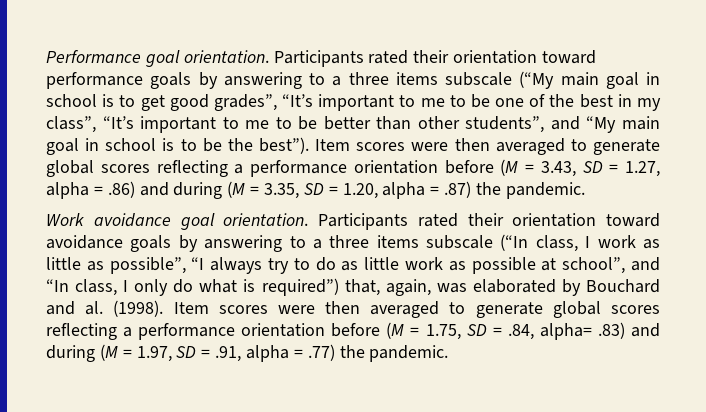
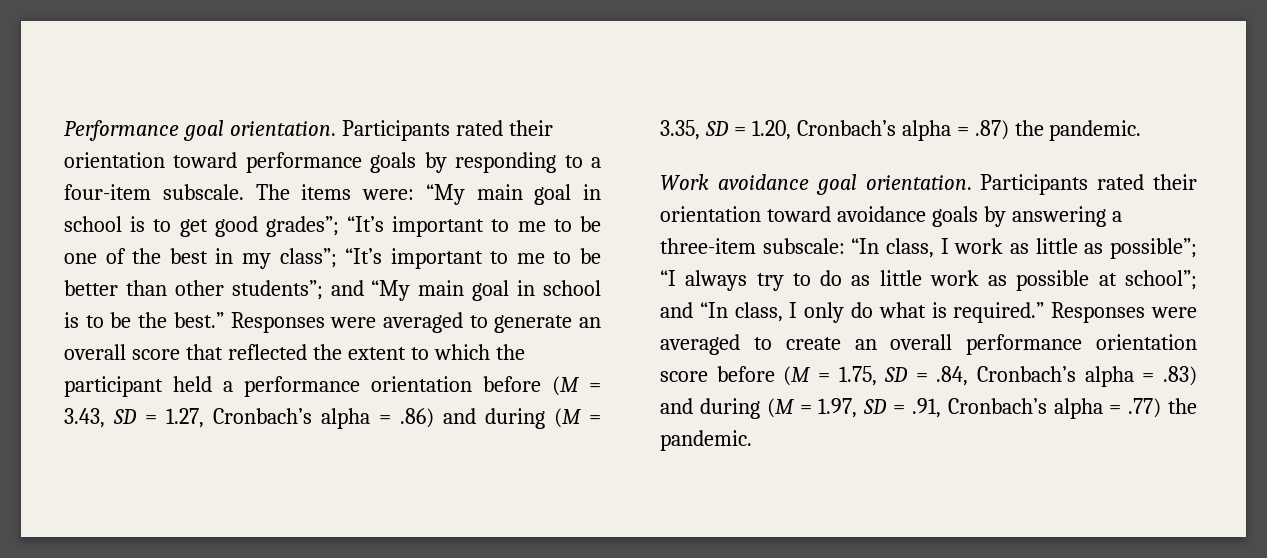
- Participants rated their orientation toward performance goals by answering to a three items subscale (“My main goal in school is to get good grades”, “It’s important to me to be one of the best in my class”, “It’s important to me to be better than other students”, and “My main goal in school is to be the best”). Item scores were then averaged to generate global scores reflecting a performance orientation before (M = 3.43, SD = 1.27, alpha = .86) and during (M = 3.35, SD = 1.20, alpha = .87) the pandemic.
+ Participants rated their orientation toward performance goals by responding to a four-item subscale. The items were: “My main goal in school is to get good grades”; “It’s important to me to be one of the best in my class”; “It’s important to me to be better than other students”; and “My main goal in school is to be the best.” Responses were averaged to generate an overall score that reflected the extent to which the participant held a performance orientation before (M = 3.43, SD = 1.27, Cronbach’s alpha = .86) and during (M = 3.35, SD = 1.20, Cronbach’s alpha = .87) the pandemic.
- Participants rated their orientation toward avoidance goals by answering to a three items subscale (“In class, I work as little as possible”, “I always try to do as little work as possible at school”, and “In class, I only do what is required”) that, again, was elaborated by Bouchard and al. (1998). Item scores were then averaged to generate global scores reflecting a performance orientation before (M = 1.75, SD = .84, alpha= .83) and during (M = 1.97, SD = .91, alpha = .77) the pandemic.
+ Participants rated their orientation toward avoidance goals by answering a three-item subscale: “In class, I work as little as possible”; “I always try to do as little work as possible at school”; and “In class, I only do what is required.” Responses were averaged to create an overall performance orientation score before (M = 1.75, SD = .84, Cronbach’s alpha = .83) and during (M = 1.97, SD = .91, Cronbach’s alpha = .77) the pandemic.

